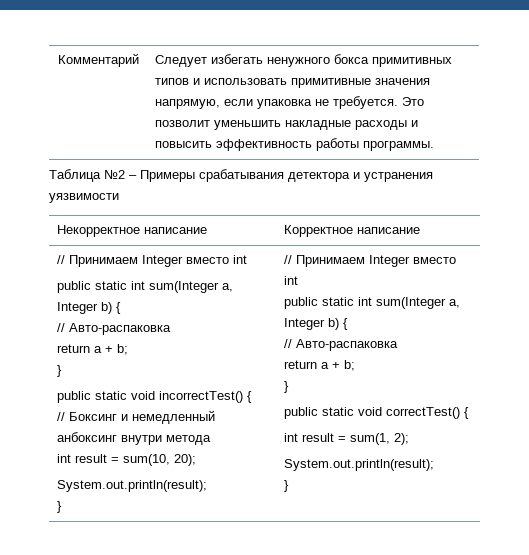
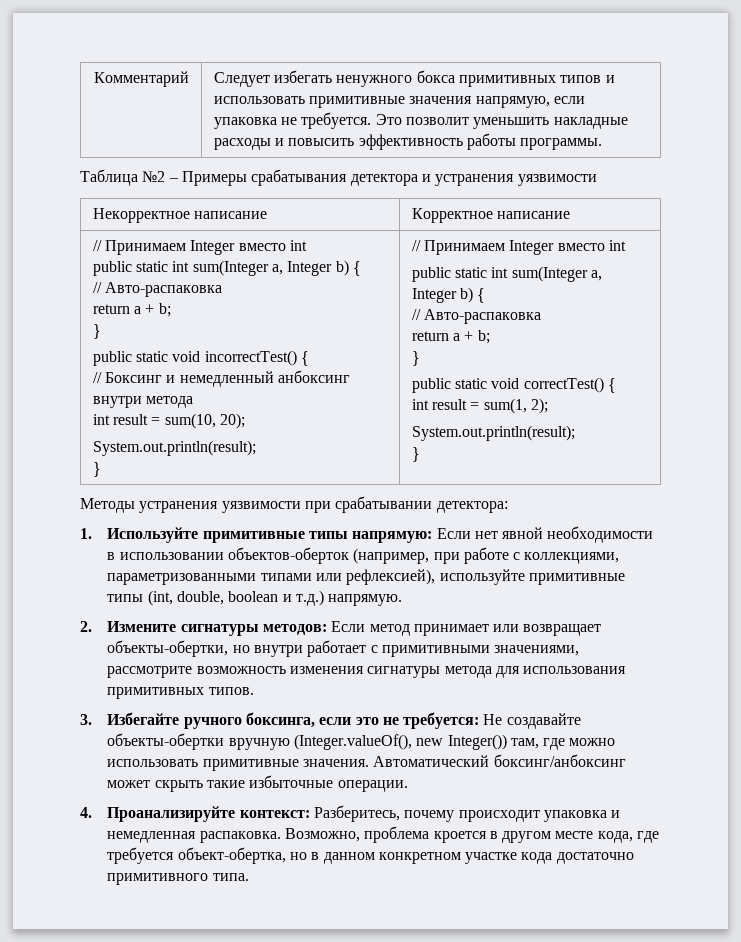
+ Методы устранения уязвимости при срабатывании детектора:
+ 1. Используйте примитивные типы напрямую: Если нет явной необходимости в использовании объектов-оберток (например, при работе с коллекциями, параметризованными типами или рефлексией), используйте примитивные типы (int, double, boolean и т.д.) напрямую.
+ 2. Измените сигнатуры методов: Если метод принимает или возвращает объекты-обертки, но внутри работает с примитивными значениями, рассмотрите возможность изменения сигнатуры метода для использования примитивных типов.
+ 3. Избегайте ручного боксинга, если это не требуется: Не создавайте объекты-обертки вручную (Integer.valueOf(), new Integer()) там, где можно использовать примитивные значения. Автоматический боксинг/анбоксинг может скрыть такие избыточные операции.
+ 4. Проанализируйте контекст: Разберитесь, почему происходит упаковка и немедленная распаковка. Возможно, проблема кроется в другом месте кода, где требуется объект-обертка, но в данном конкретном участке кода достаточно примитивного типа.

